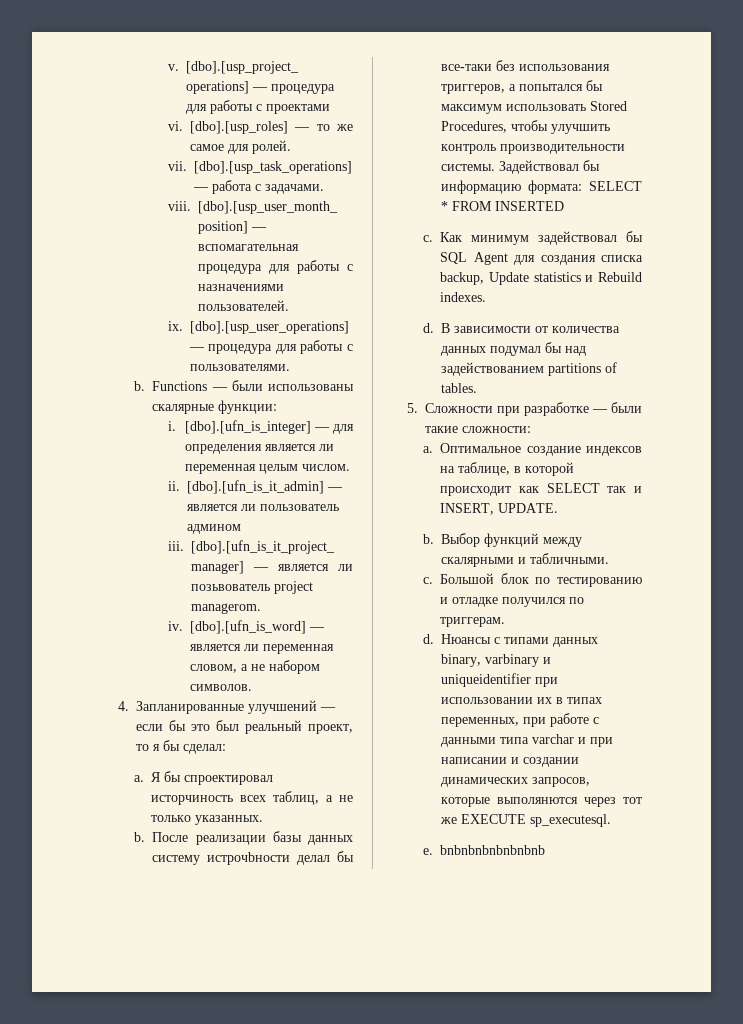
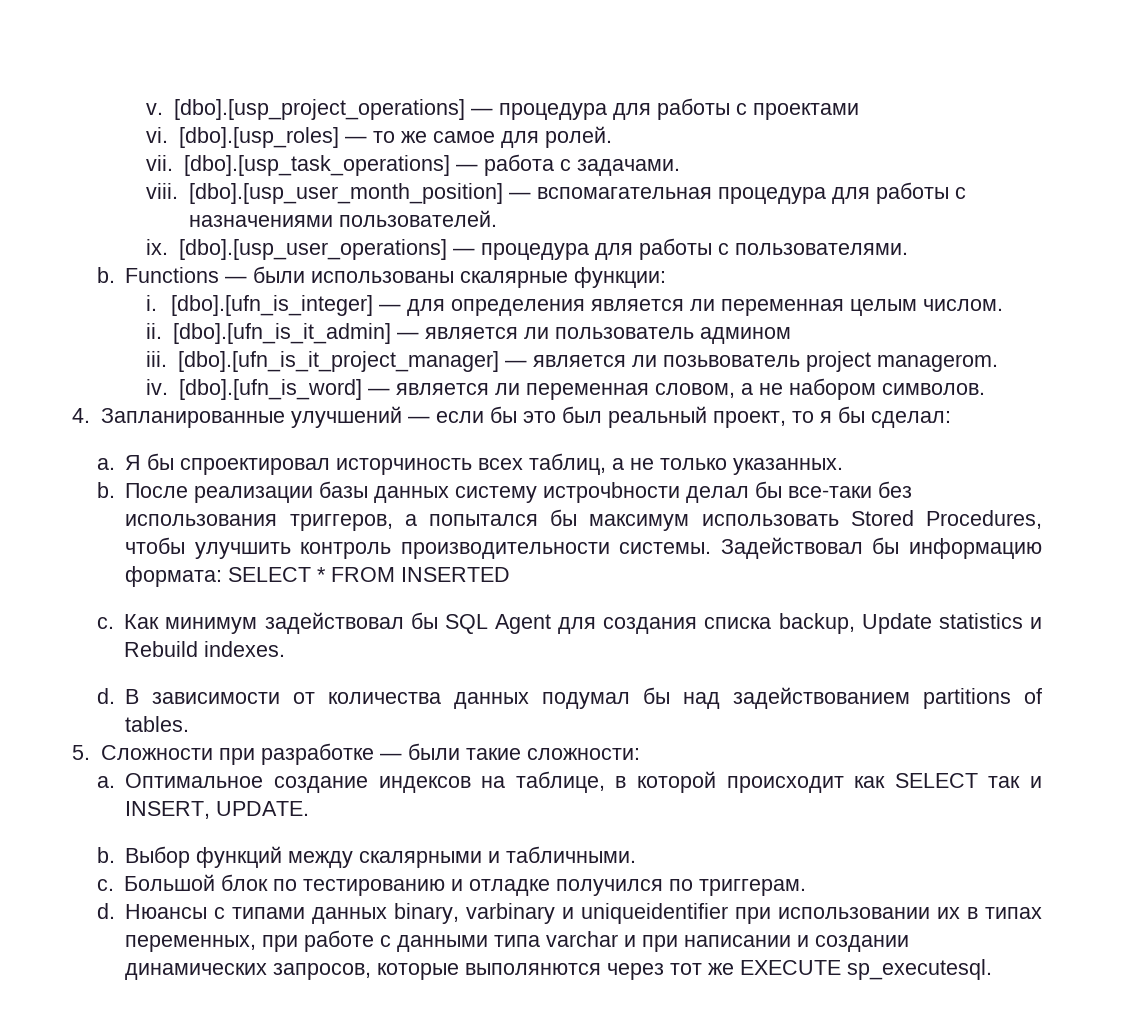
- e. bnbnbnbnbnbnbnb

